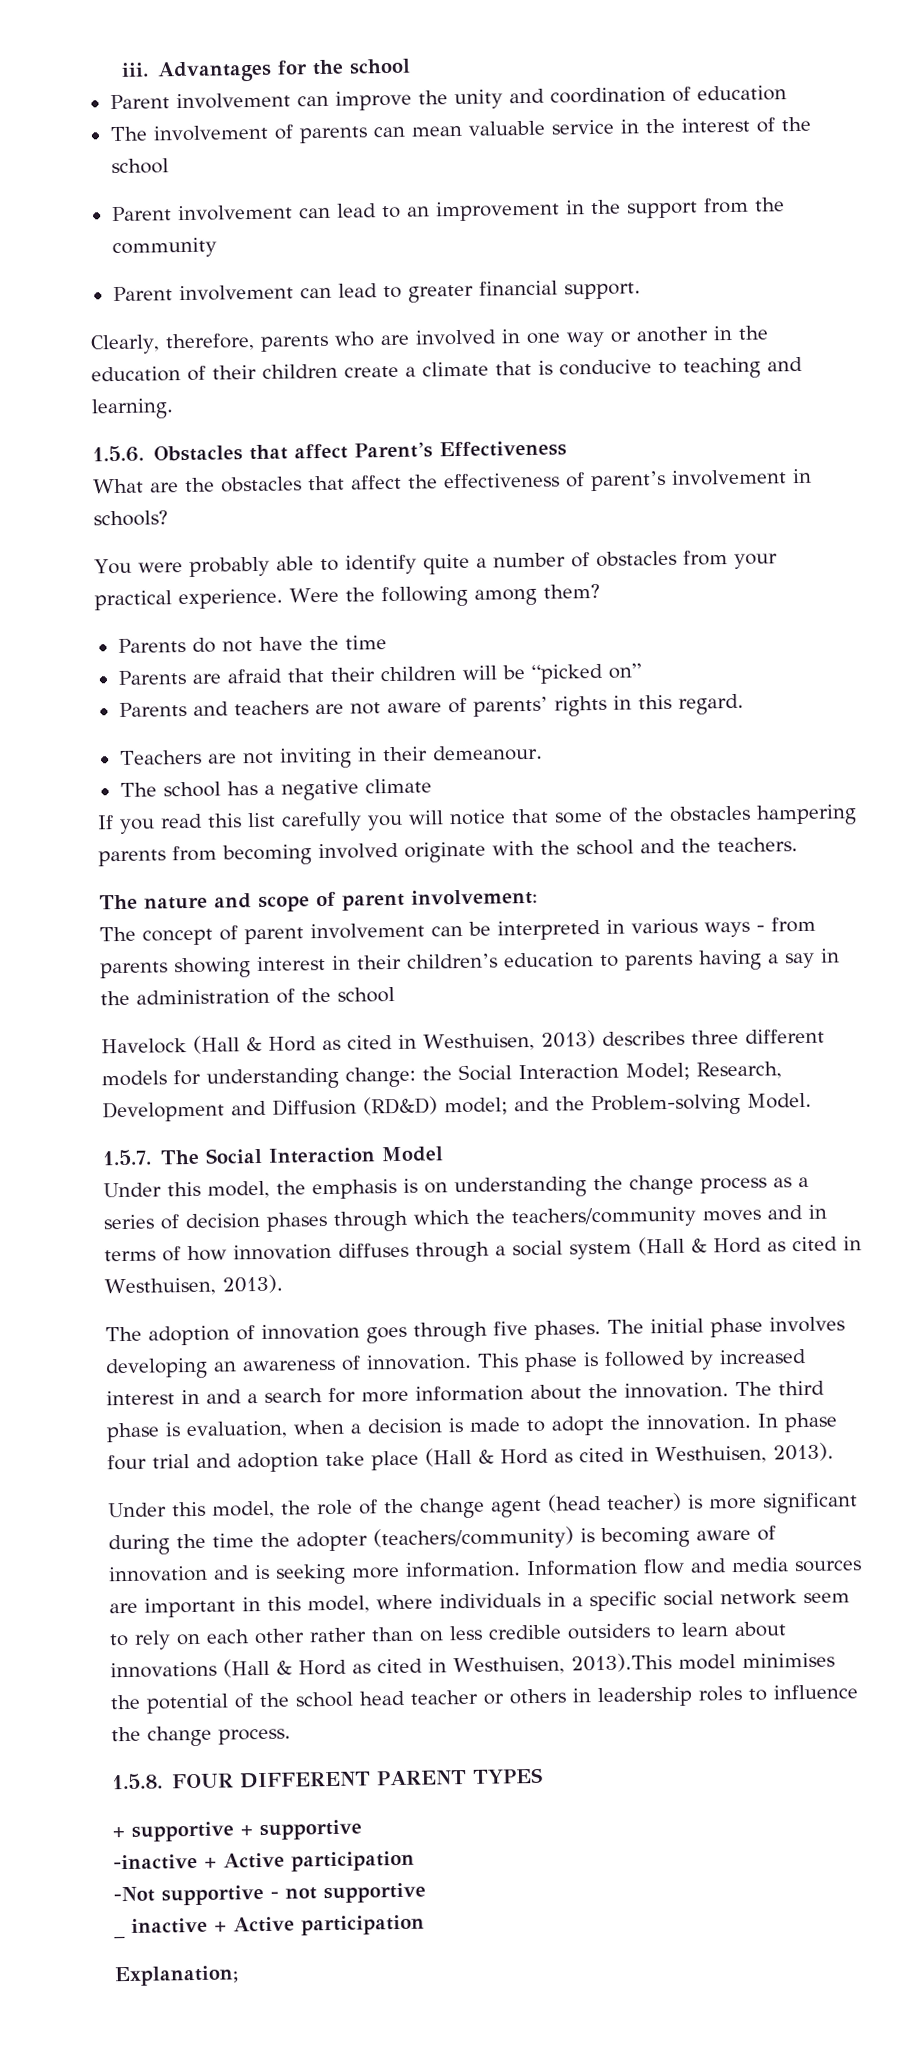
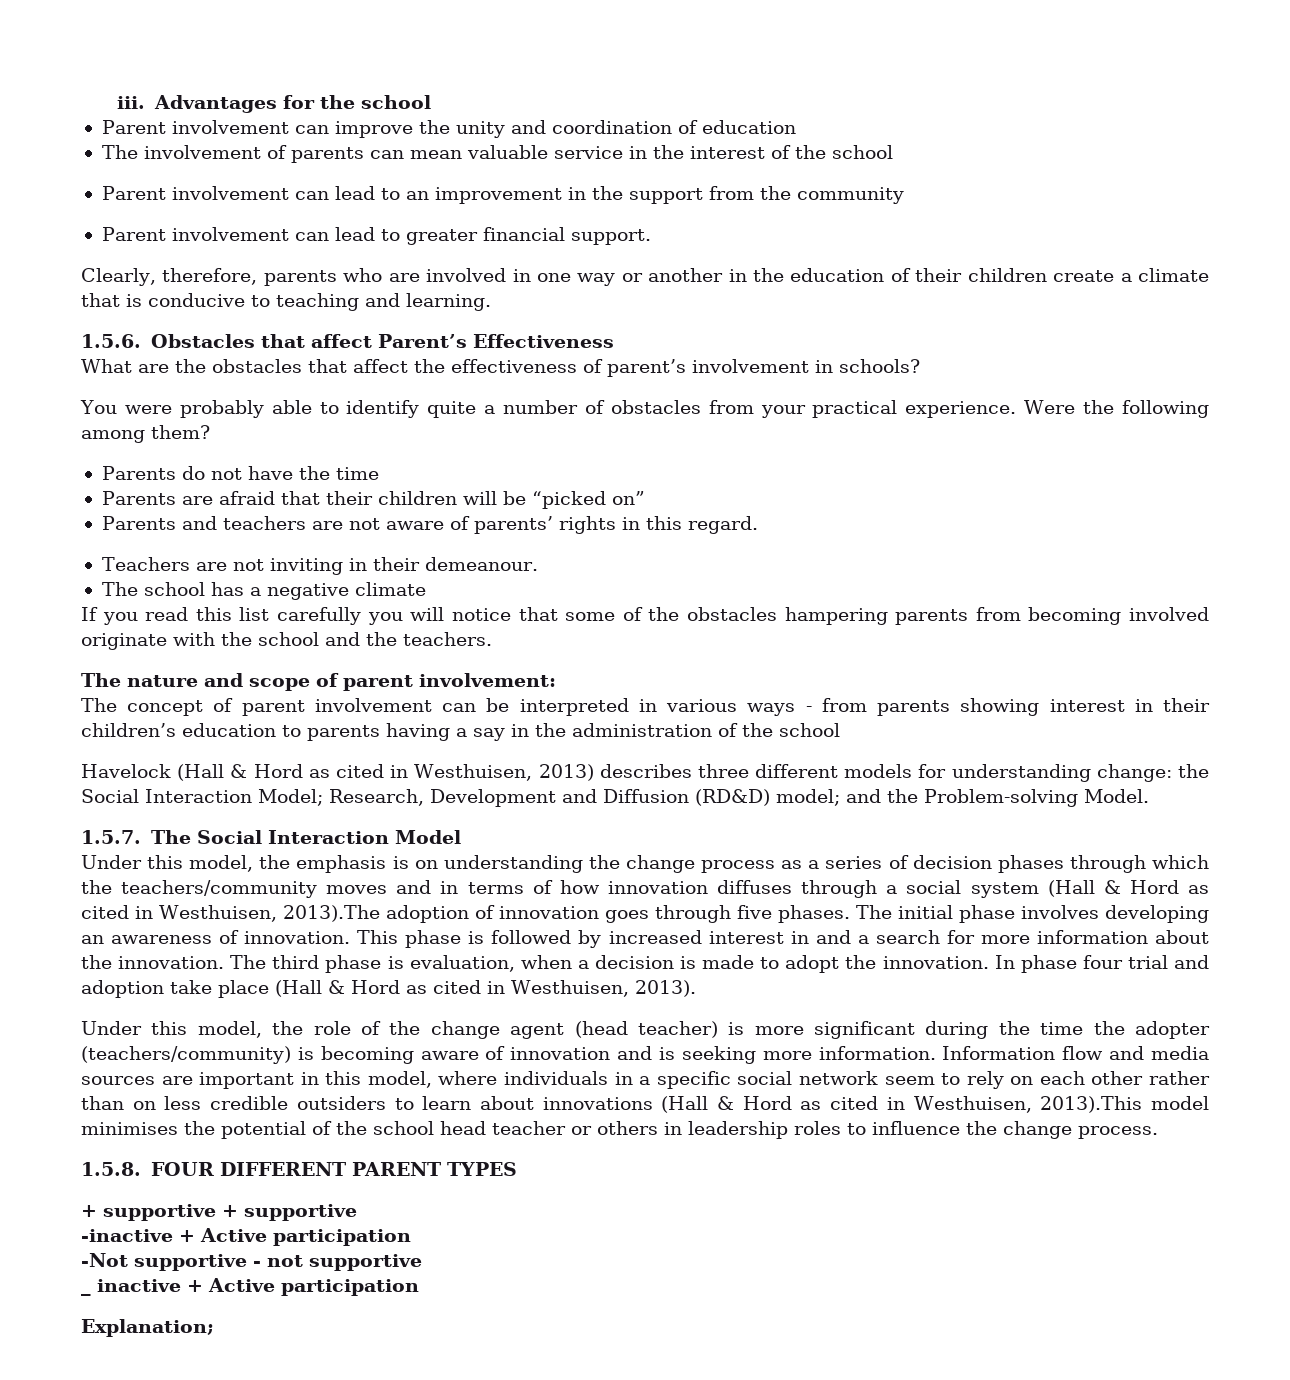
- Under this model, the emphasis is on understanding the change process as a series of decision phases through which the teachers/community moves and in terms of how innovation diffuses through a social system (Hall & Hord as cited in Westhuisen, 2013).
- The adoption of innovation goes through five phases.
+ Under this model, the emphasis is on understanding the change process as a series of decision phases through which the teachers/community moves and in terms of how innovation diffuses through a social system (Hall & Hord as cited in Westhuisen, 2013).The adoption of innovation goes through five phases.

